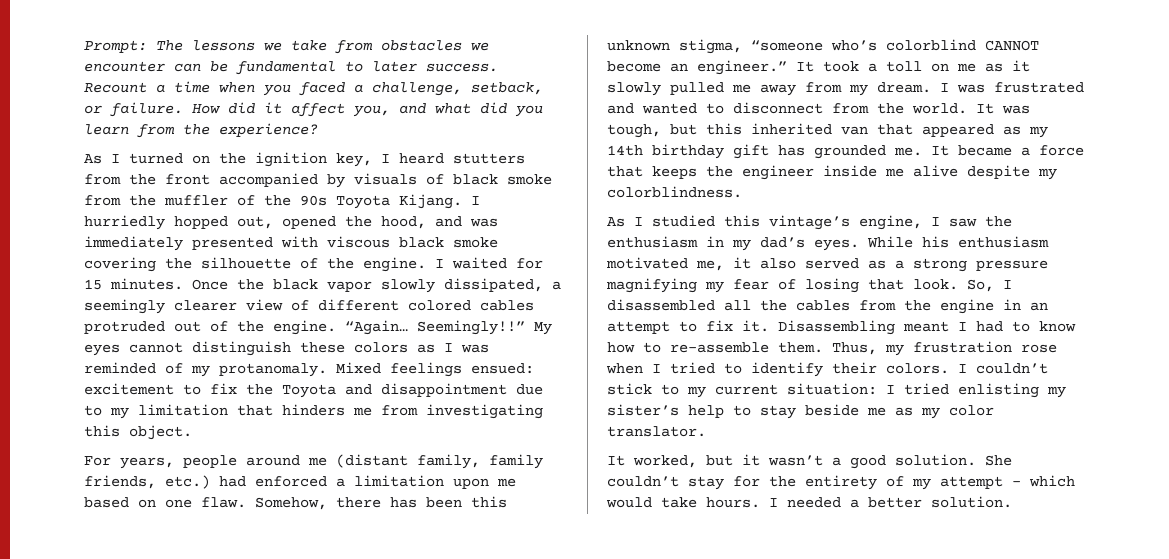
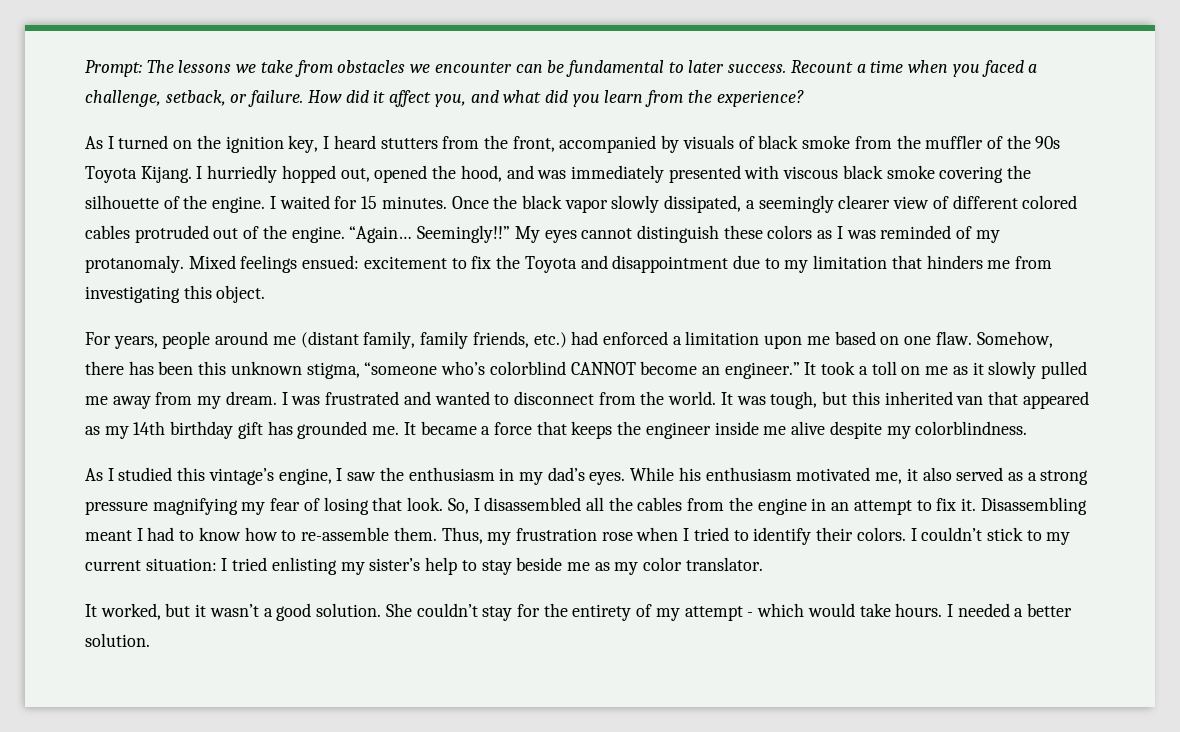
- As I turned on the ignition key, I heard stutters from the front accompanied by visuals of black smoke from the muffler of the 90s Toyota Kijang.
+ As I turned on the ignition key, I heard stutters from the front, accompanied by visuals of black smoke from the muffler of the 90s Toyota Kijang.

